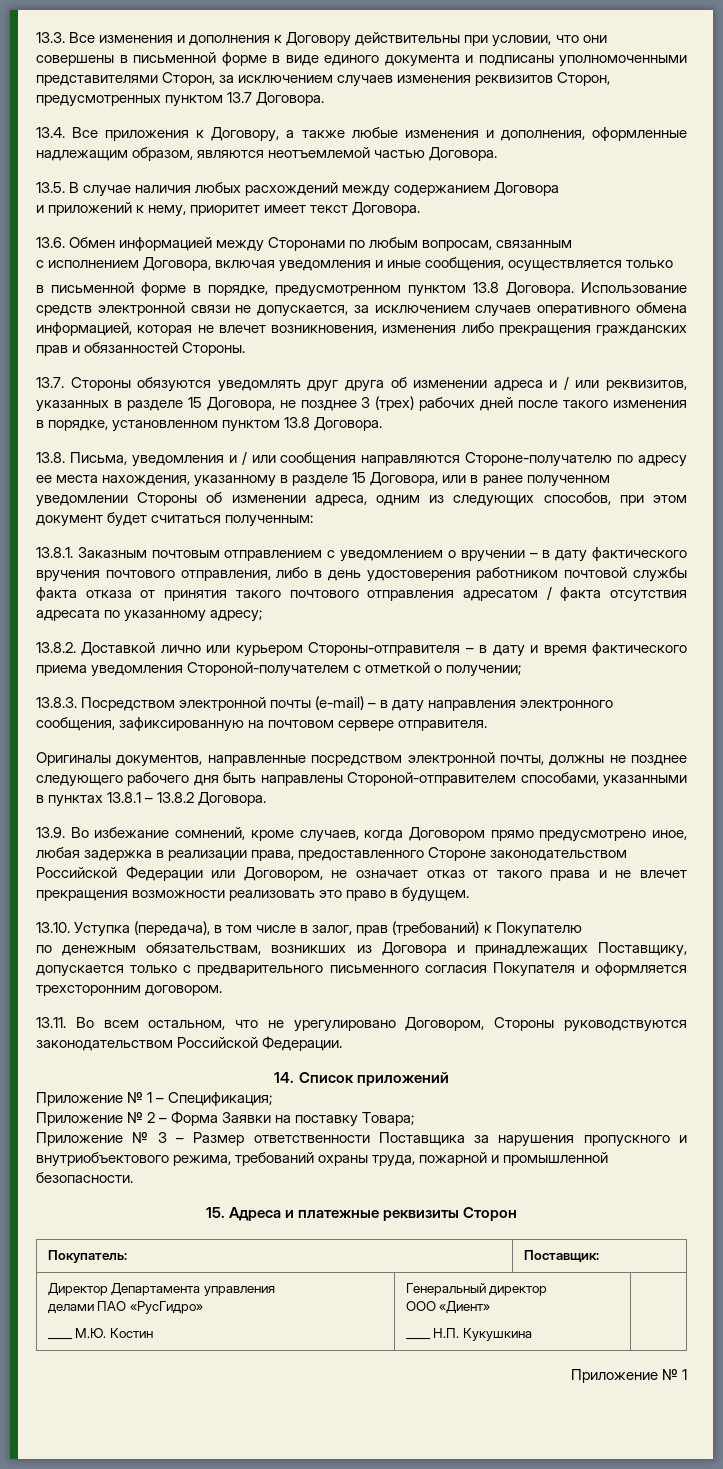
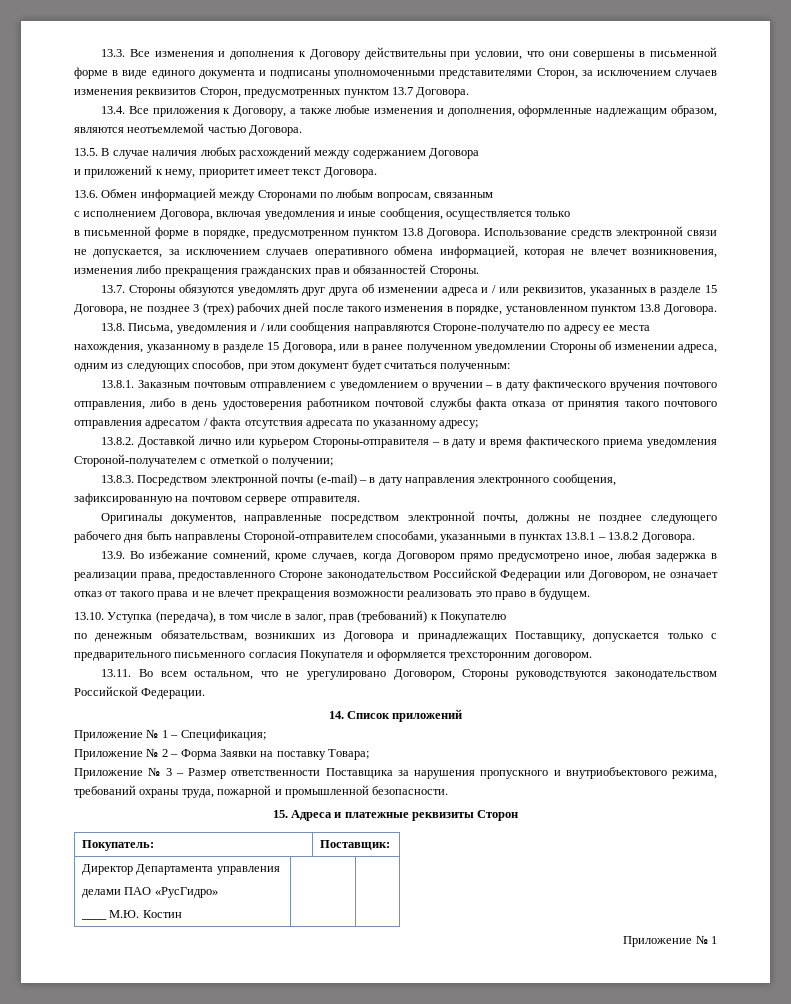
  Директор Департамента управления
  делами ПАО «РусГидро»
- ____ М.Ю. Костин | Генеральный директор
- ООО «Диент»
- ____ Н.П. Кукушкина |
+ ____ М.Ю. Костин | |

